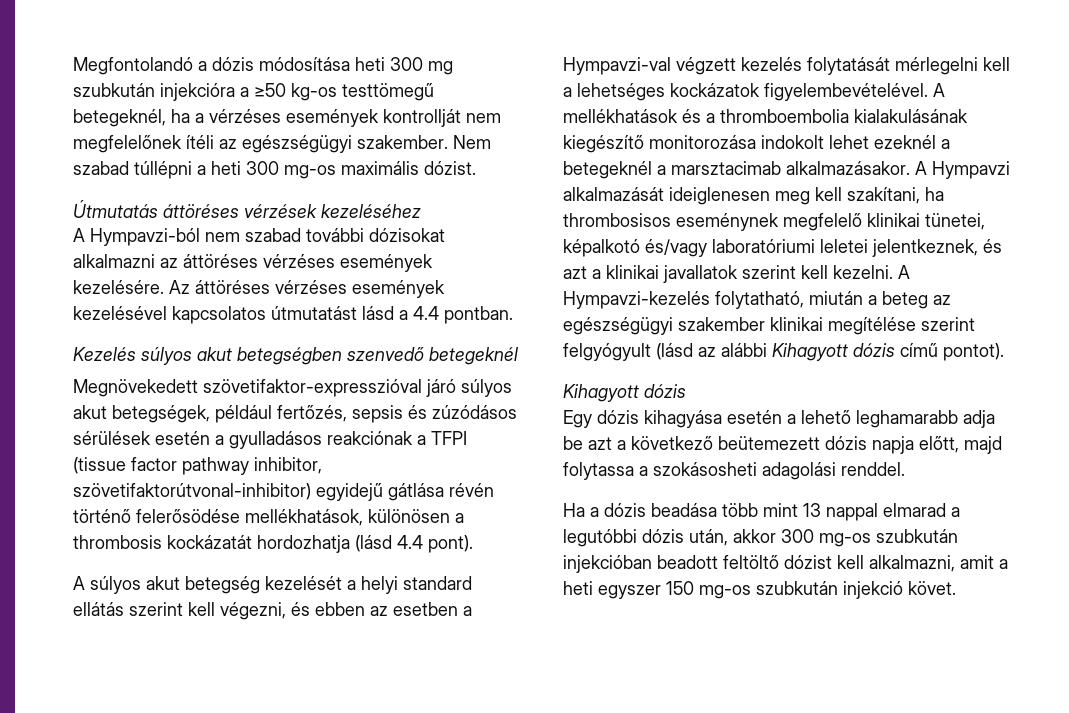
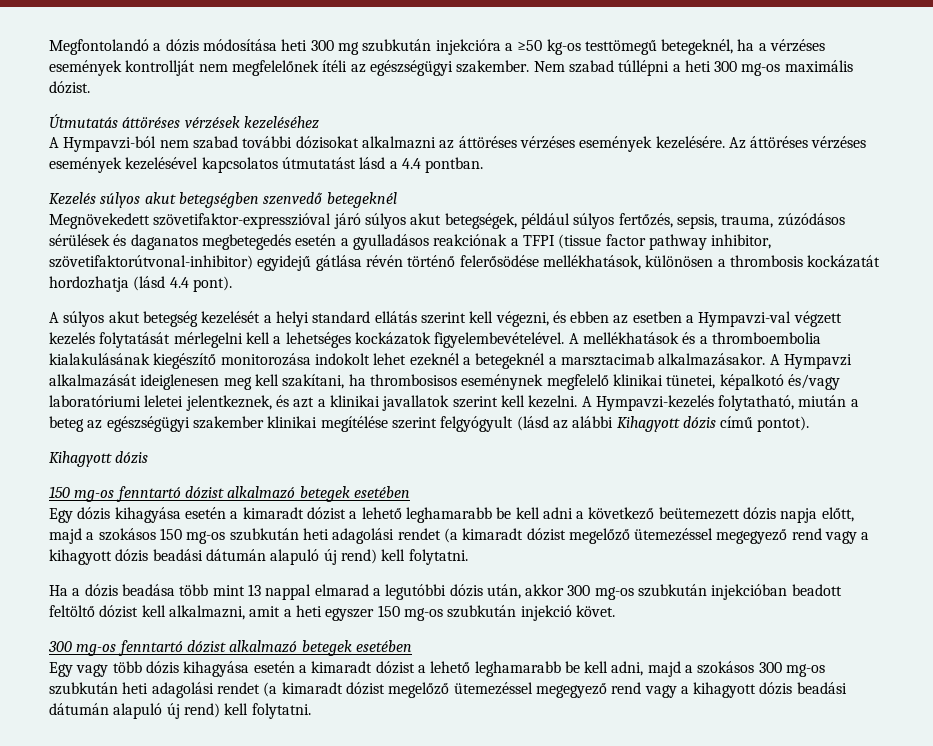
- Megnövekedett szövetifaktor-expresszióval járó súlyos akut betegségek, például fertőzés, sepsis és zúzódásos sérülések esetén a gyulladásos reakciónak a TFPI (tissue factor pathway inhibitor, szövetifaktorútvonal-inhibitor) egyidejű gátlása révén történő felerősödése mellékhatások, különösen a thrombosis kockázatát hordozhatja (lásd 4.4 pont).
+ Megnövekedett szövetifaktor-expresszióval járó súlyos akut betegségek, például súlyos fertőzés, sepsis, trauma, zúzódásos sérülések és daganatos megbetegedés esetén a gyulladásos reakciónak a TFPI (tissue factor pathway inhibitor, szövetifaktorútvonal-inhibitor) egyidejű gátlása révén történő felerősödése mellékhatások, különösen a thrombosis kockázatát hordozhatja (lásd 4.4 pont).
+ 150 mg-os fenntartó dózist alkalmazó betegek esetében
- Egy dózis kihagyása esetén a lehető leghamarabb adja be azt a következő beütemezett dózis napja előtt, majd folytassa a szokásosheti adagolási renddel.
+ Egy dózis kihagyása esetén a kimaradt dózist a lehető leghamarabb be kell adni a következő beütemezett dózis napja előtt, majd a szokásos 150 mg-os szubkután heti adagolási rendet (a kimaradt dózist megelőző ütemezéssel megegyező rend vagy a kihagyott dózis beadási dátumán alapuló új rend) kell folytatni.
+ 300 mg-os fenntartó dózist alkalmazó betegek esetében
+ Egy vagy több dózis kihagyása esetén a kimaradt dózist a lehető leghamarabb be kell adni, majd a szokásos 300 mg-os szubkután heti adagolási rendet (a kimaradt dózist megelőző ütemezéssel megegyező rend vagy a kihagyott dózis beadási dátumán alapuló új rend) kell folytatni.

